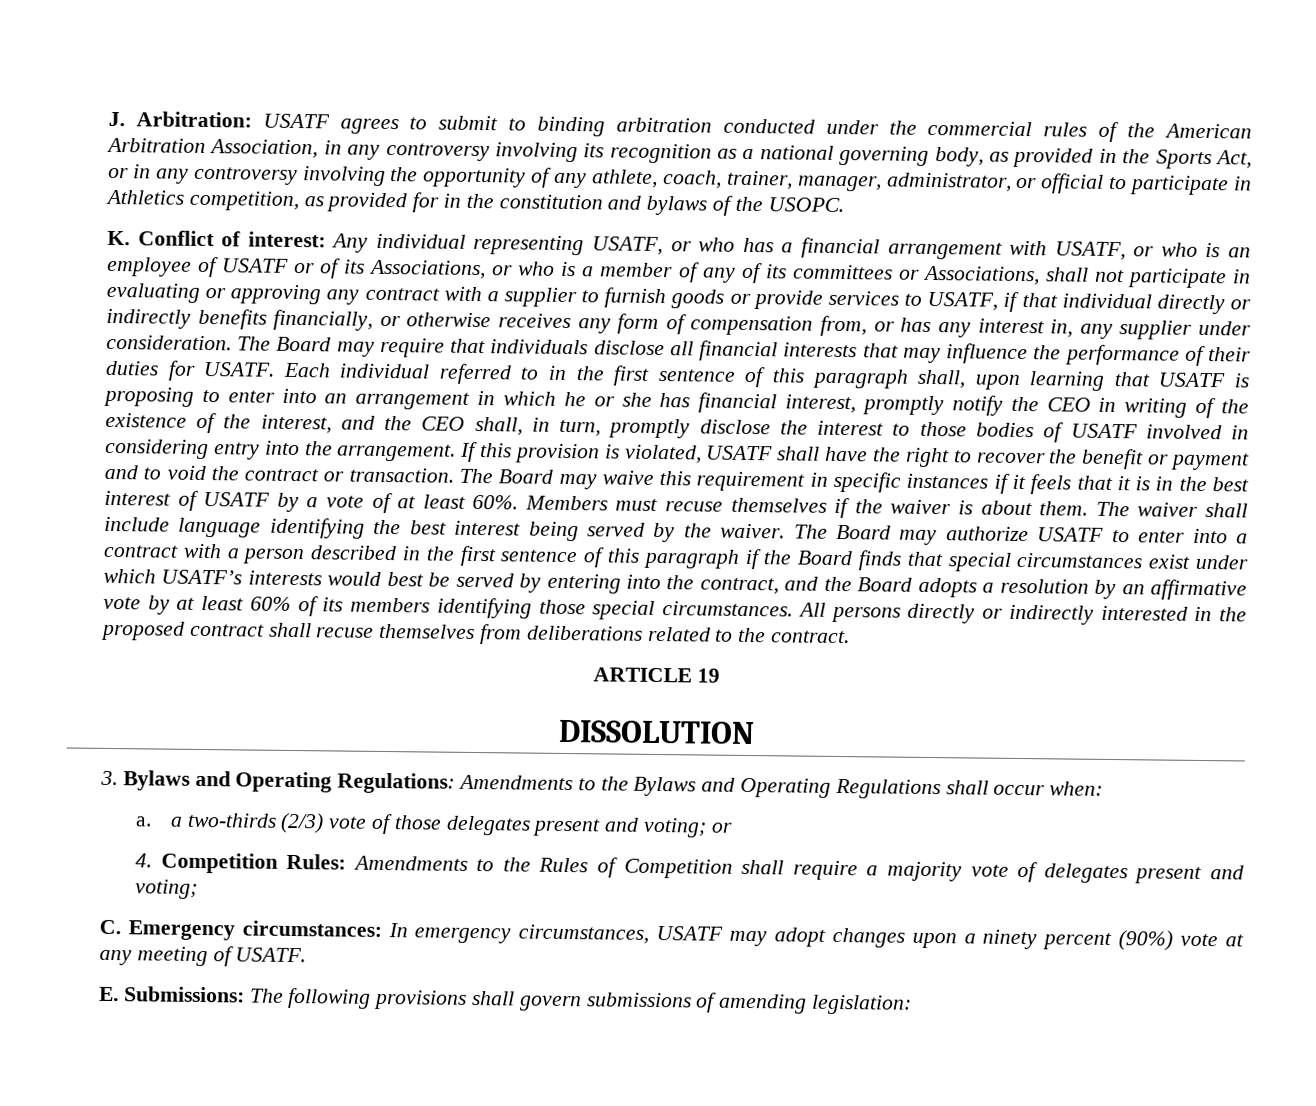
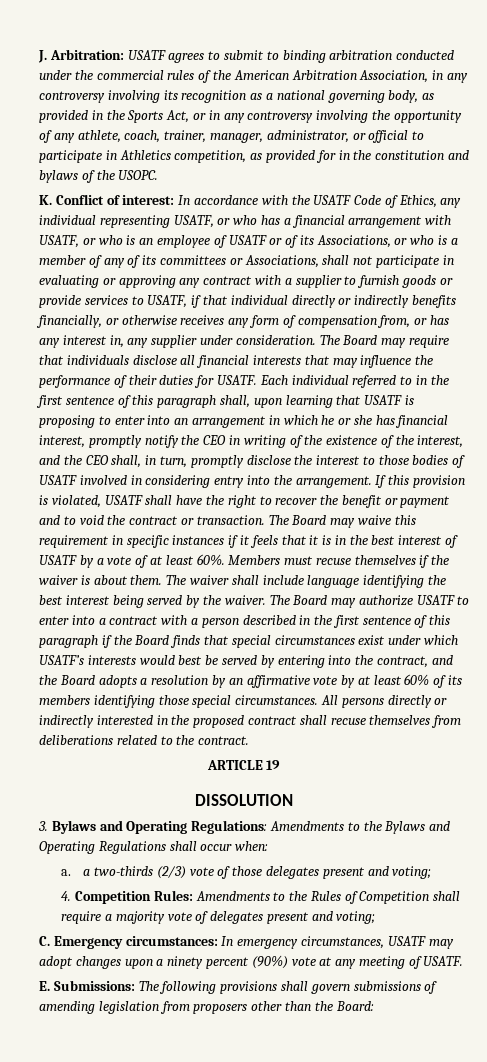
- Any individual representing USATF, or who has a financial arrangement with USATF, or who is an employee of USATF or of its Associations, or who is a member of any of its committees or Associations, shall not participate in evaluating or approving any contract with a supplier to furnish goods or provide services to USATF, if that individual directly or indirectly benefits financially, or otherwise receives any form of compensation from, or has any interest in, any supplier under consideration.
+ In accordance with the USATF Code of Ethics, any individual representing USATF, or who has a financial arrangement with USATF, or who is an employee of USATF or of its Associations, or who is a member of any of its committees or Associations, shall not participate in evaluating or approving any contract with a supplier to furnish goods or provide services to USATF, if that individual directly or indirectly benefits financially, or otherwise receives any form of compensation from, or has any interest in, any supplier under consideration.
- a. a two-thirds (2/3) vote of those delegates present and voting; or
+ a. a two-thirds (2/3) vote of those delegates present and voting;
- E. Submissions: The following provisions shall govern submissions of amending legislation:
+ E. Submissions: The following provisions shall govern submissions of amending legislation from proposers other than the Board:

